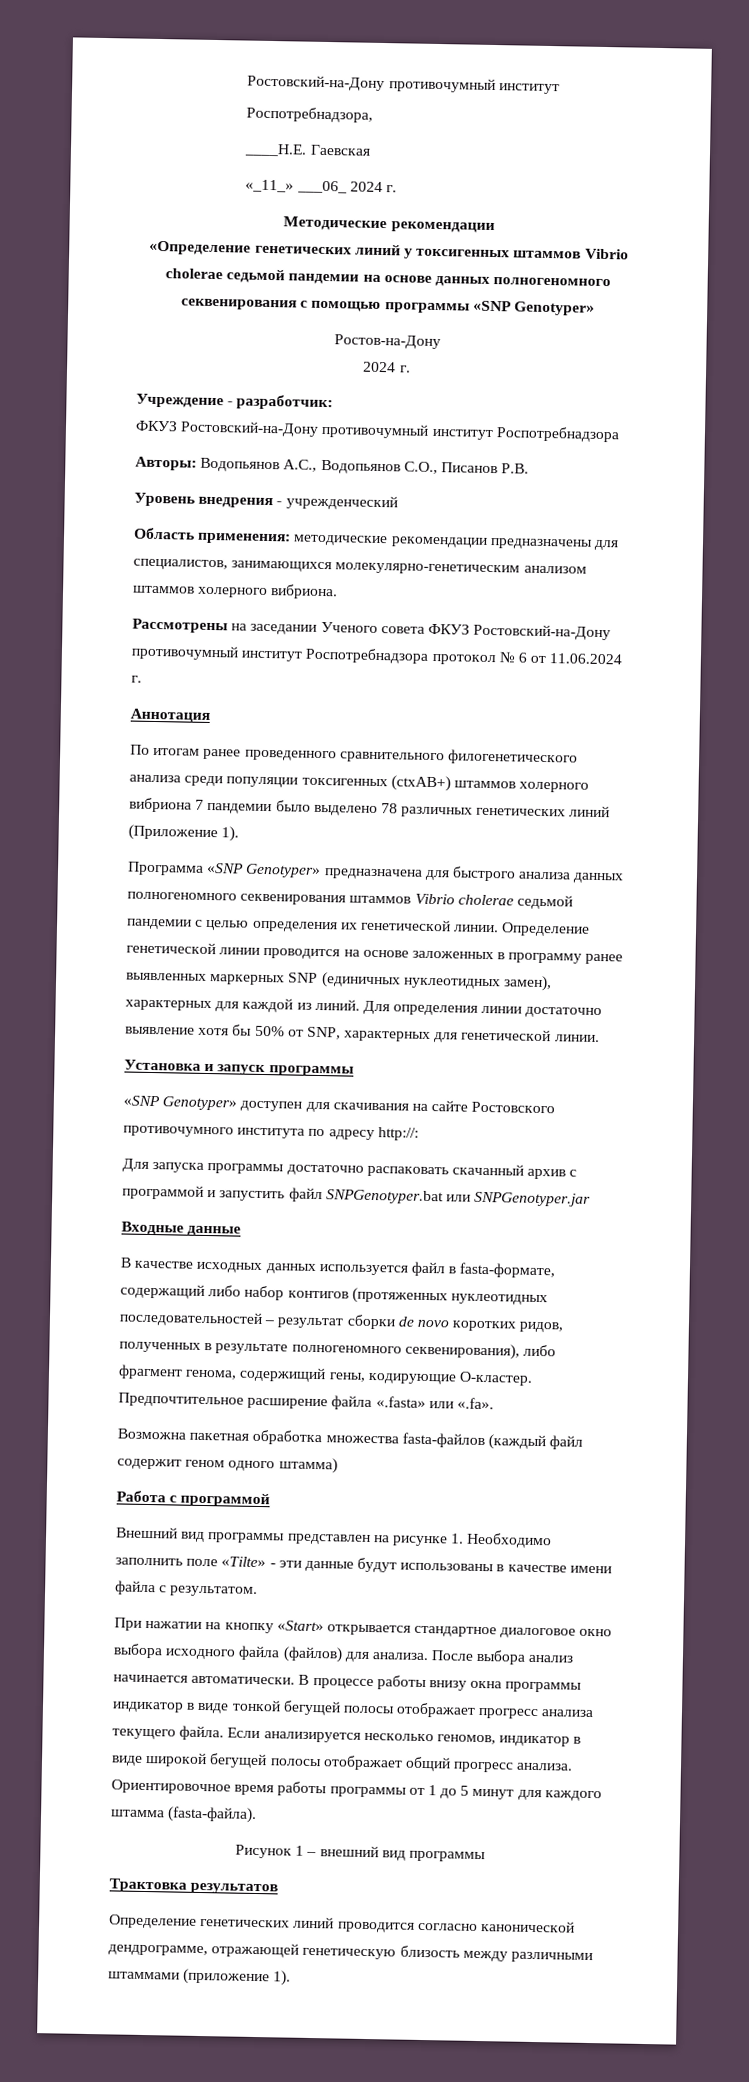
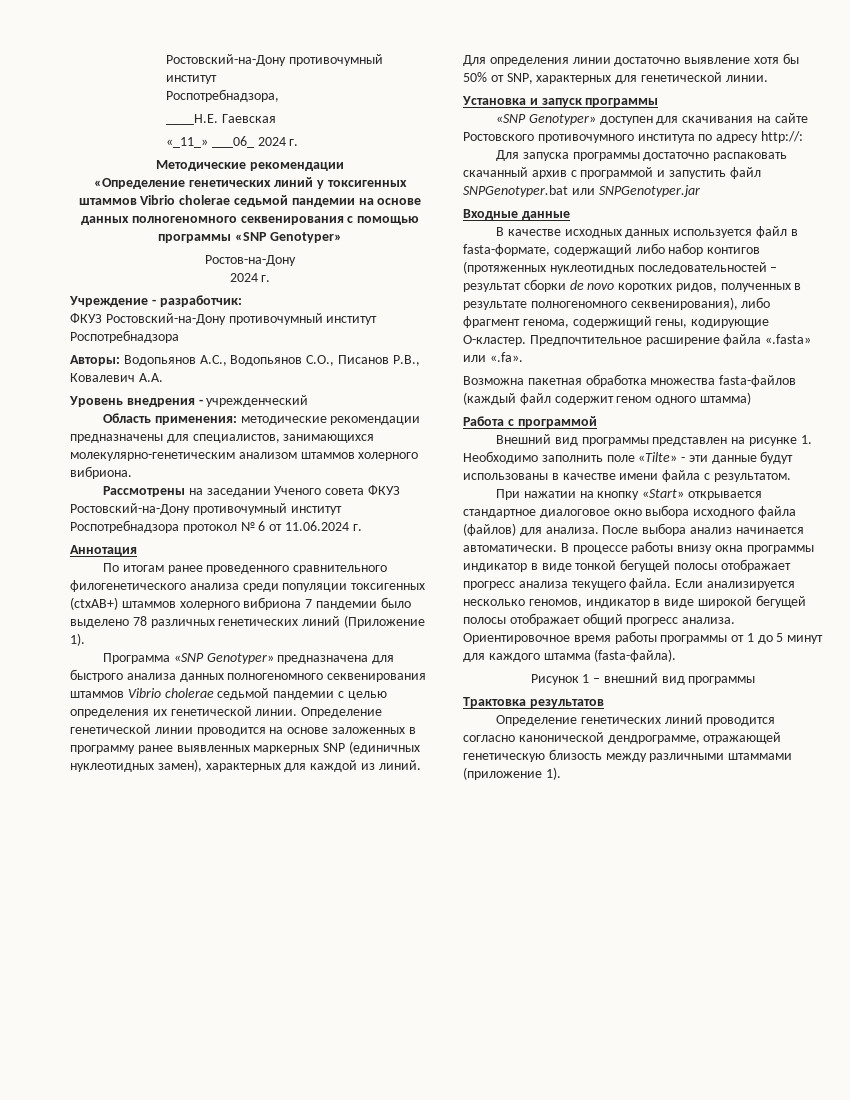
- Авторы: Водопьянов А.С., Водопьянов С.О., Писанов Р.В.
+ Авторы: Водопьянов А.С., Водопьянов С.О., Писанов Р.В., Ковалевич А.А.

